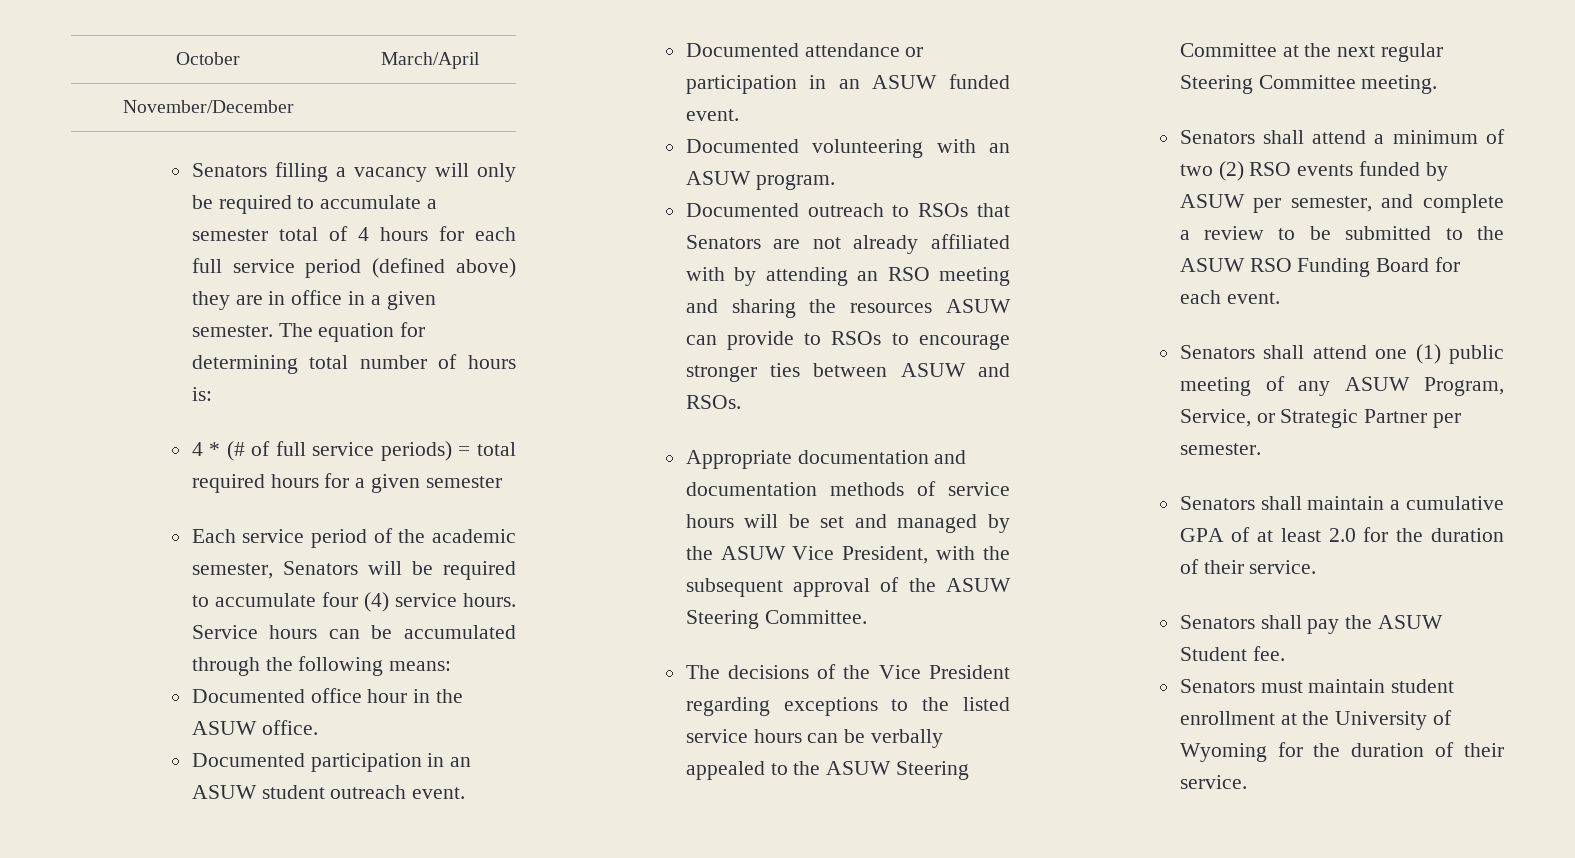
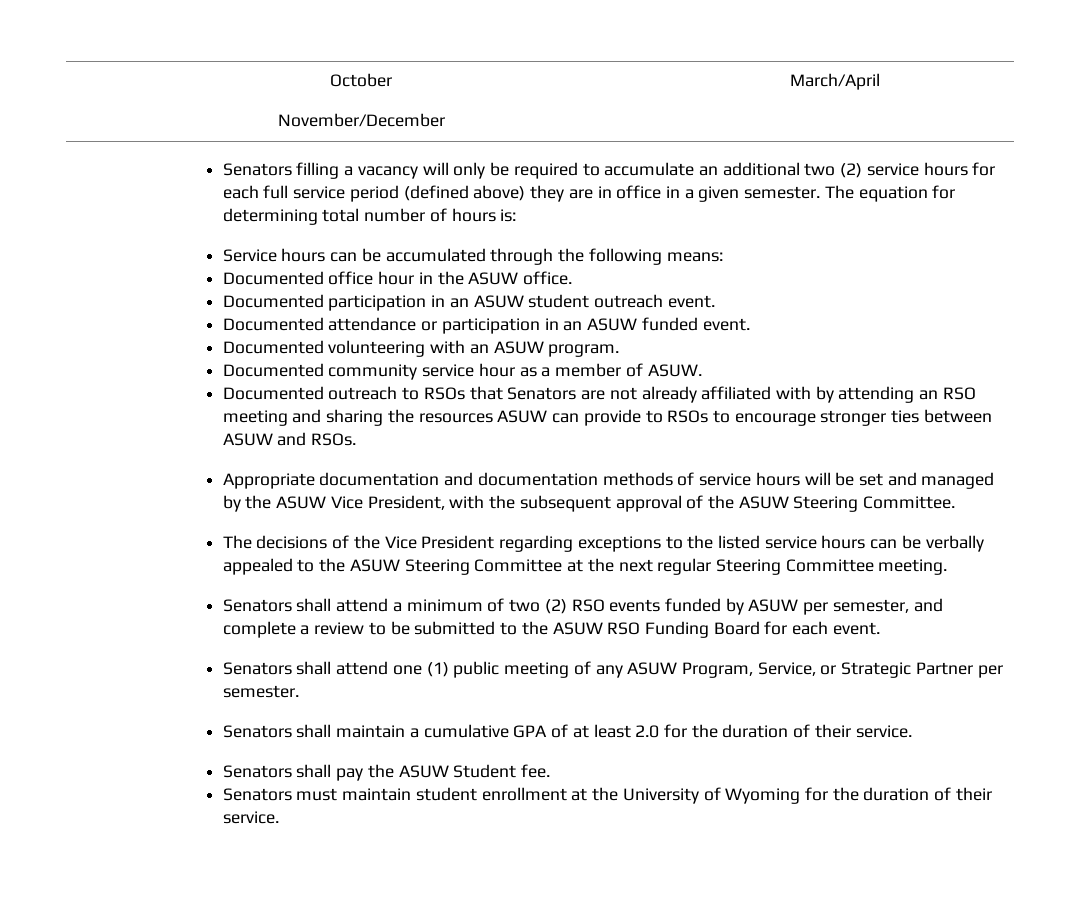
- Senators filling a vacancy will only be required to accumulate a semester total of 4 hours for each full service period (defined above) they are in office in a given semester.
+ Senators filling a vacancy will only be required to accumulate an additional two (2) service hours for each full service period (defined above) they are in office in a given semester.
- 4 * (# of full service periods) = total required hours for a given semester
- Each service period of the academic semester, Senators will be required to accumulate four (4) service hours.
+ Documented community service hour as a member of ASUW.

